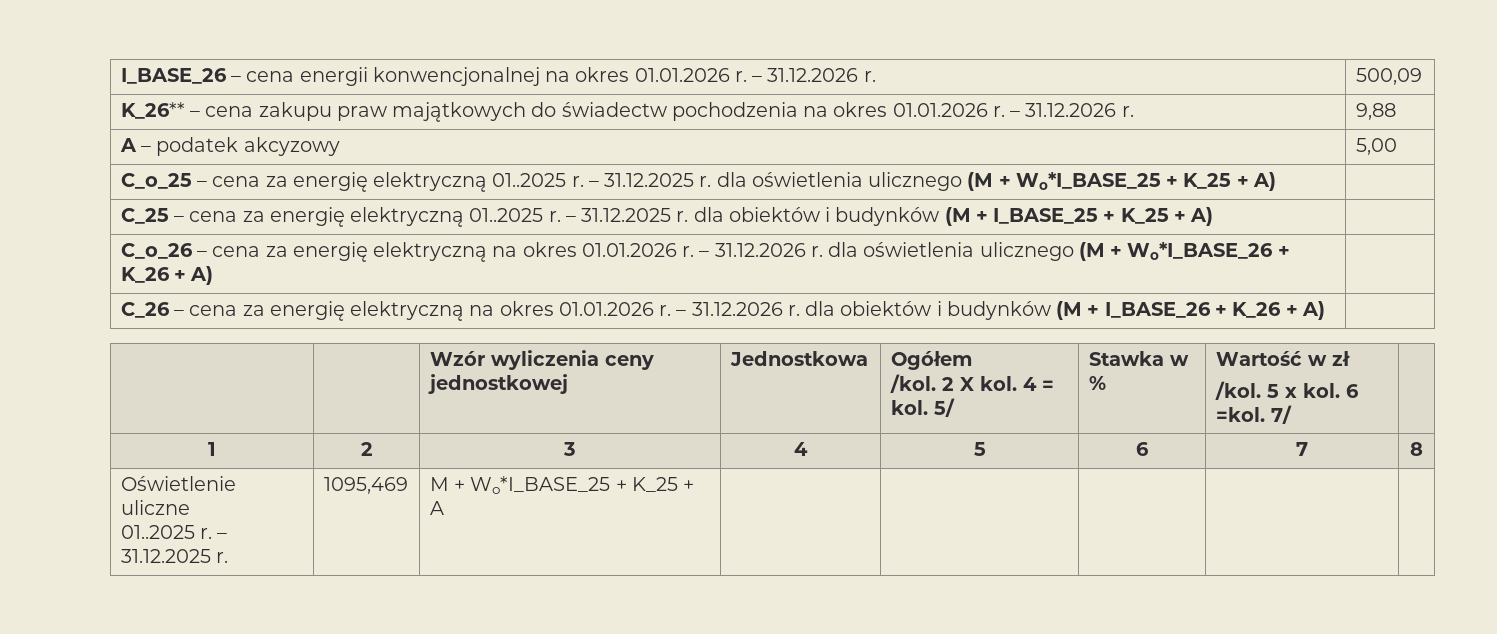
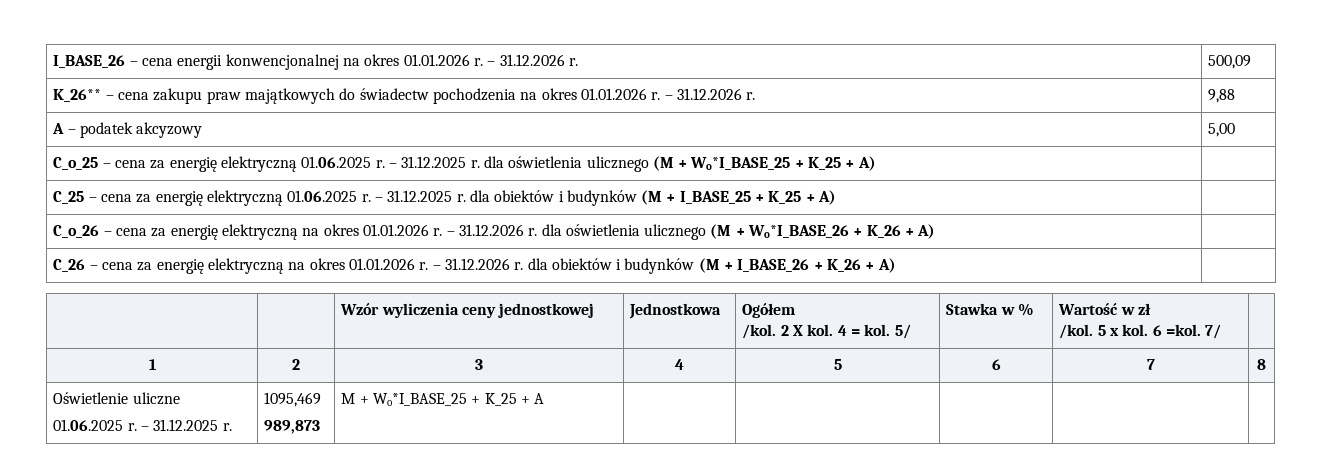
- C_o_25 – cena za energię elektryczną 01..2025 r. – 31.12.2025 r. dla oświetlenia ulicznego (M + Wo*I_BASE_25 + K_25 + A) |
+ C_o_25 – cena za energię elektryczną 01.06.2025 r. – 31.12.2025 r. dla oświetlenia ulicznego (M + Wo*I_BASE_25 + K_25 + A) |
- C_25 – cena za energię elektryczną 01..2025 r. – 31.12.2025 r. dla obiektów i budynków (M + I_BASE_25 + K_25 + A) |
+ C_25 – cena za energię elektryczną 01.06.2025 r. – 31.12.2025 r. dla obiektów i budynków (M + I_BASE_25 + K_25 + A) |
  Oświetlenie uliczne
- 01..2025 r. – 31.12.2025 r. | 1095,469 | M + Wo*I_BASE_25 + K_25 + A | | | | |
+ 01.06.2025 r. – 31.12.2025 r. | 1095,469
+ 989,873 | M + Wo*I_BASE_25 + K_25 + A | | | | |

